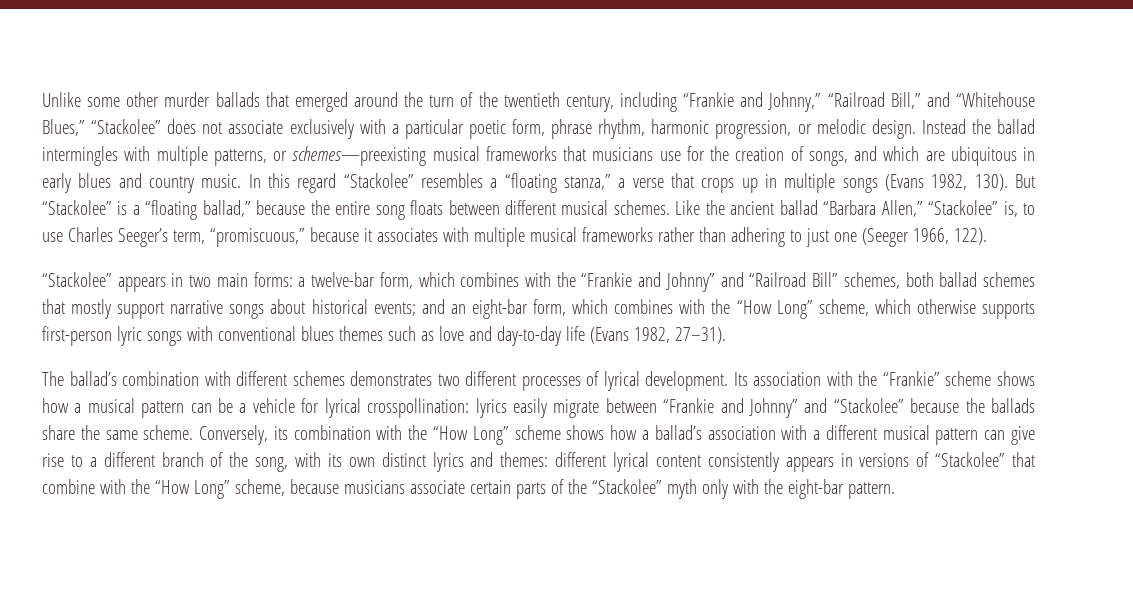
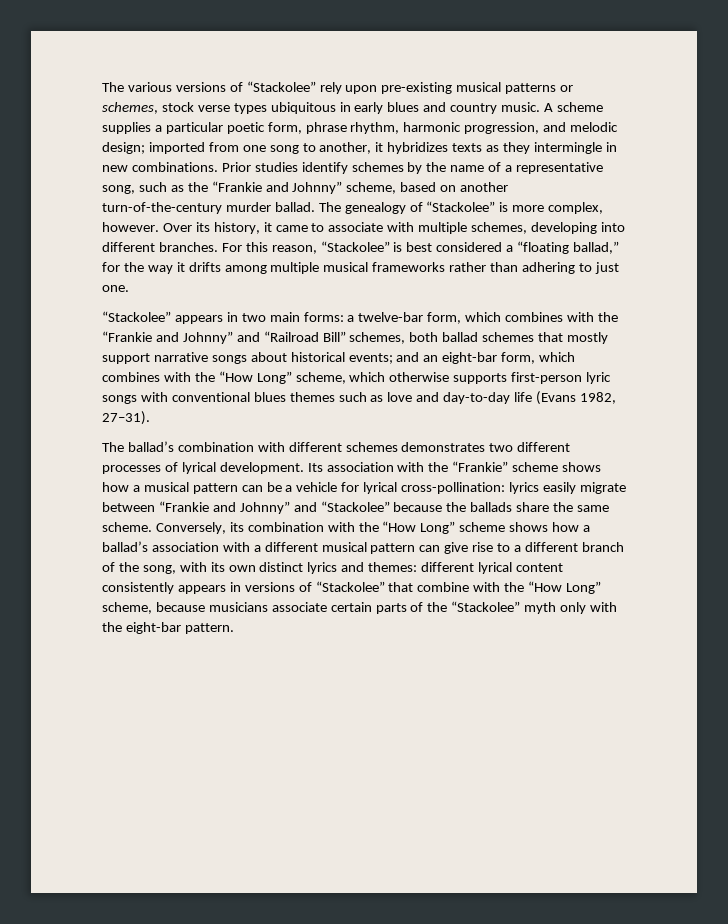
- Unlike some other murder ballads that emerged around the turn of the twentieth century, including “Frankie and Johnny,” “Railroad Bill,” and “Whitehouse Blues,” “Stackolee” does not associate exclusively with a particular poetic form, phrase rhythm, harmonic progression, or melodic design. Instead the ballad intermingles with multiple patterns, or schemes—preexisting musical frameworks that musicians use for the creation of songs, and which are ubiquitous in early blues and country music. In this regard “Stackolee” resembles a “floating stanza,” a verse that crops up in multiple songs (Evans 1982, 130). But “Stackolee” is a “floating ballad,” because the entire song floats between different musical schemes. Like the ancient ballad “Barbara Allen,” “Stackolee” is, to use Charles Seeger’s term, “promiscuous,” because it associates with multiple musical frameworks rather than adhering to just one (Seeger 1966, 122).
+ The various versions of “Stackolee” rely upon pre-existing musical patterns or schemes, stock verse types ubiquitous in early blues and country music. A scheme supplies a particular poetic form, phrase rhythm, harmonic progression, and melodic design; imported from one song to another, it hybridizes texts as they intermingle in new combinations. Prior studies identify schemes by the name of a representative song, such as the “Frankie and Johnny” scheme, based on another turn-of-the-century murder ballad. The genealogy of “Stackolee” is more complex, however. Over its history, it came to associate with multiple schemes, developing into different branches. For this reason, “Stackolee” is best considered a “floating ballad,” for the way it drifts among multiple musical frameworks rather than adhering to just one.
- Its association with the “Frankie” scheme shows how a musical pattern can be a vehicle for lyrical crosspollination: lyrics easily migrate between “Frankie and Johnny” and “Stackolee” because the ballads share the same scheme.
+ Its association with the “Frankie” scheme shows how a musical pattern can be a vehicle for lyrical cross-pollination: lyrics easily migrate between “Frankie and Johnny” and “Stackolee” because the ballads share the same scheme.

